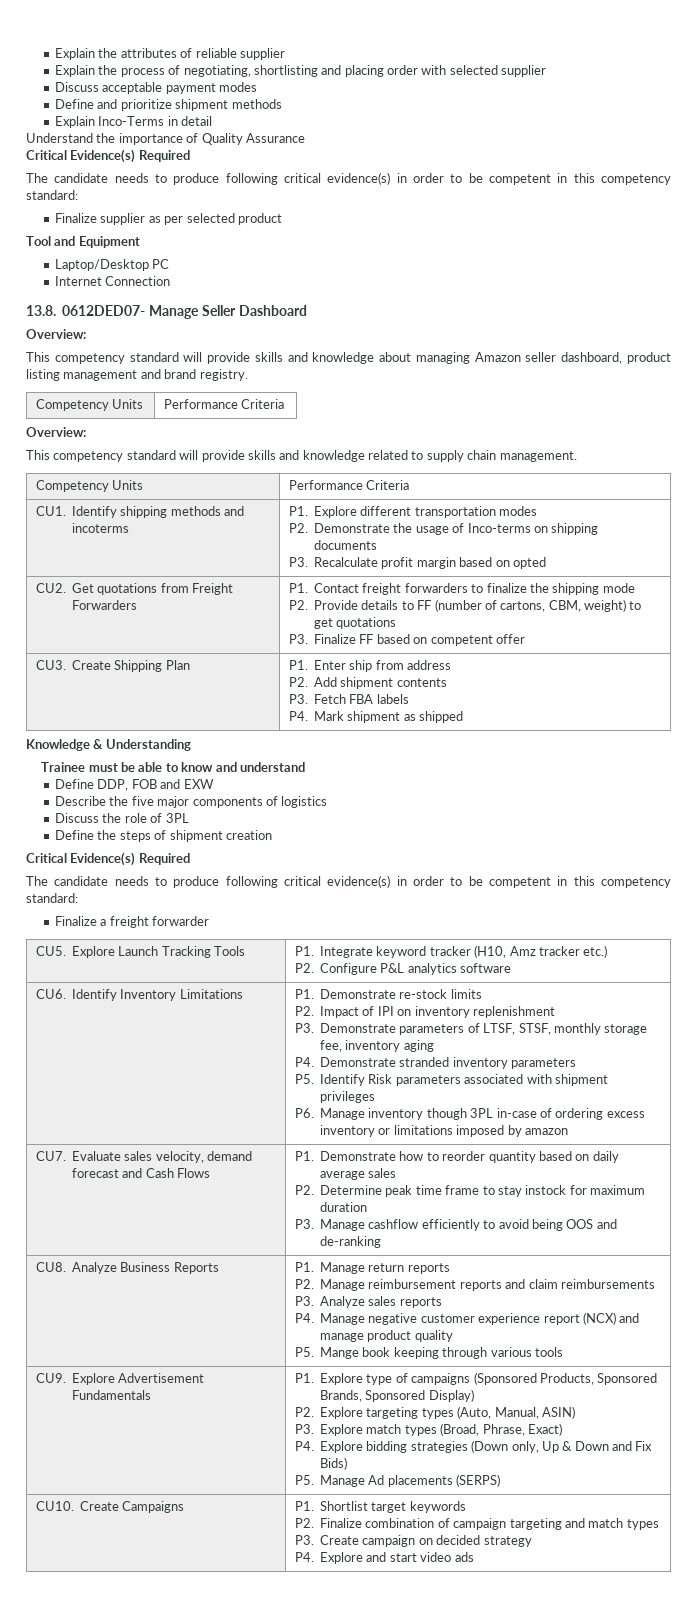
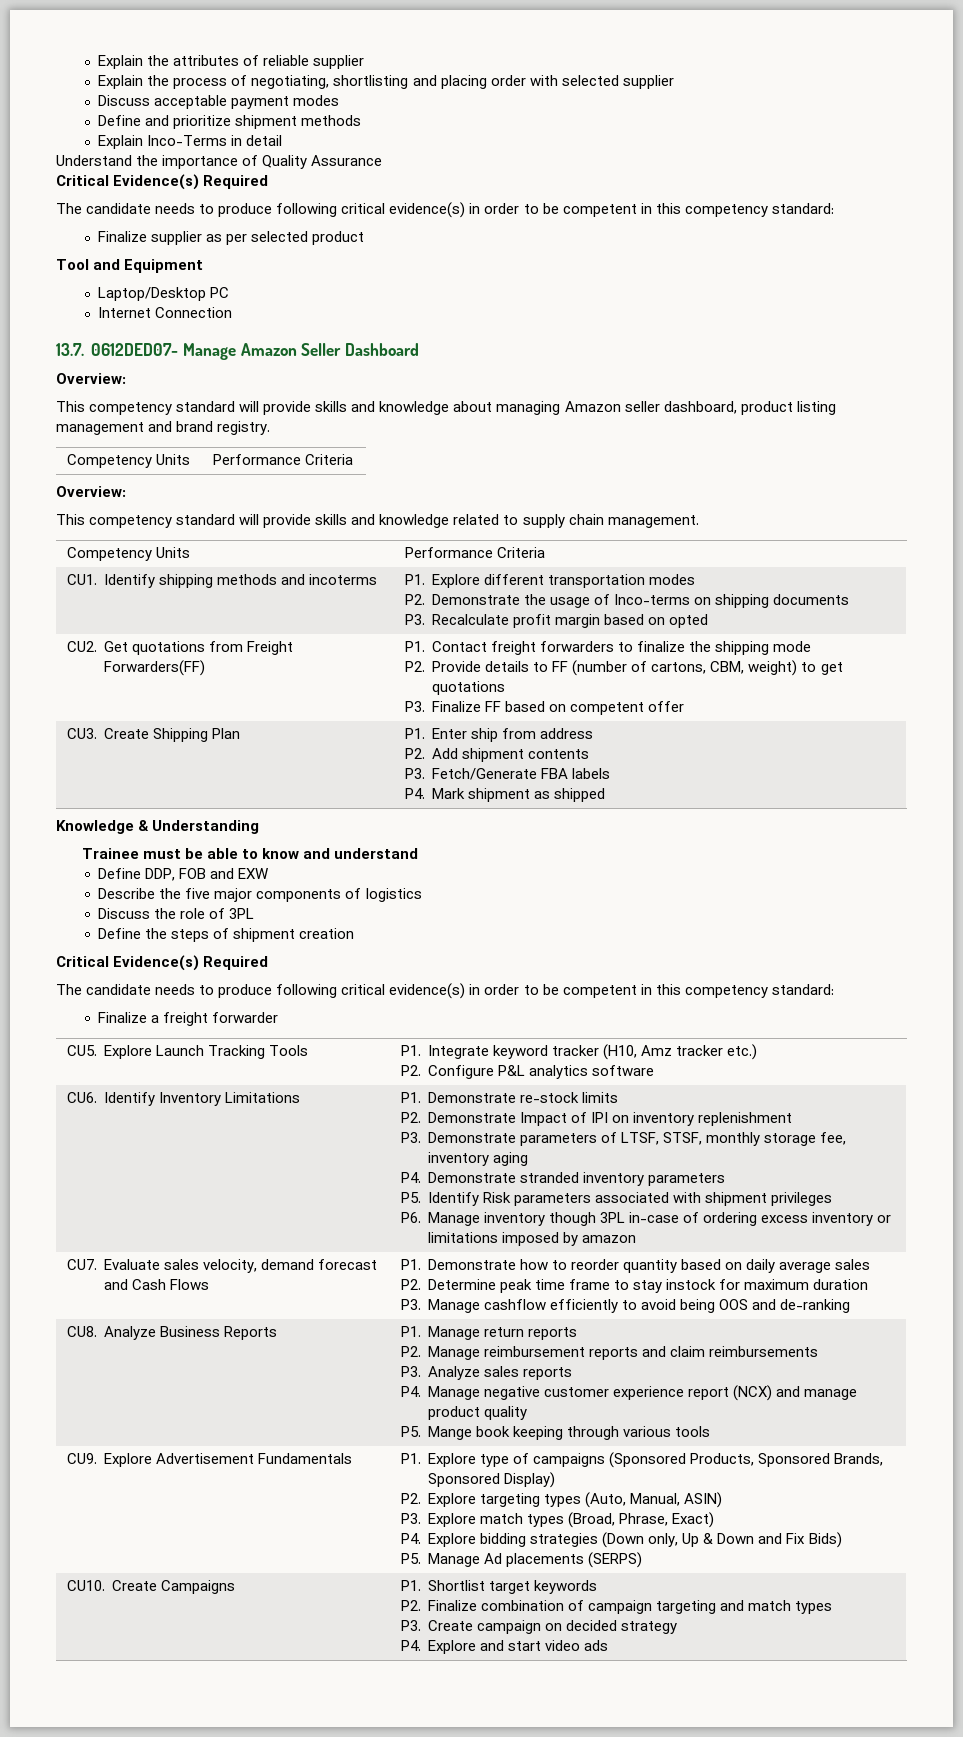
- 13.8. 0612DED07- Manage Seller Dashboard
+ 13.7. 0612DED07- Manage Amazon Seller Dashboard
- CU2. Get quotations from Freight Forwarders | P1. Contact freight forwarders to finalize the shipping mode
+ CU2. Get quotations from Freight Forwarders(FF) | P1. Contact freight forwarders to finalize the shipping mode
  CU3. Create Shipping Plan | P1. Enter ship from address
  P2. Add shipment contents
- P3. Fetch FBA labels
+ P3. Fetch/Generate FBA labels
- P2. Impact of IPI on inventory replenishment
+ P2. Demonstrate Impact of IPI on inventory replenishment

